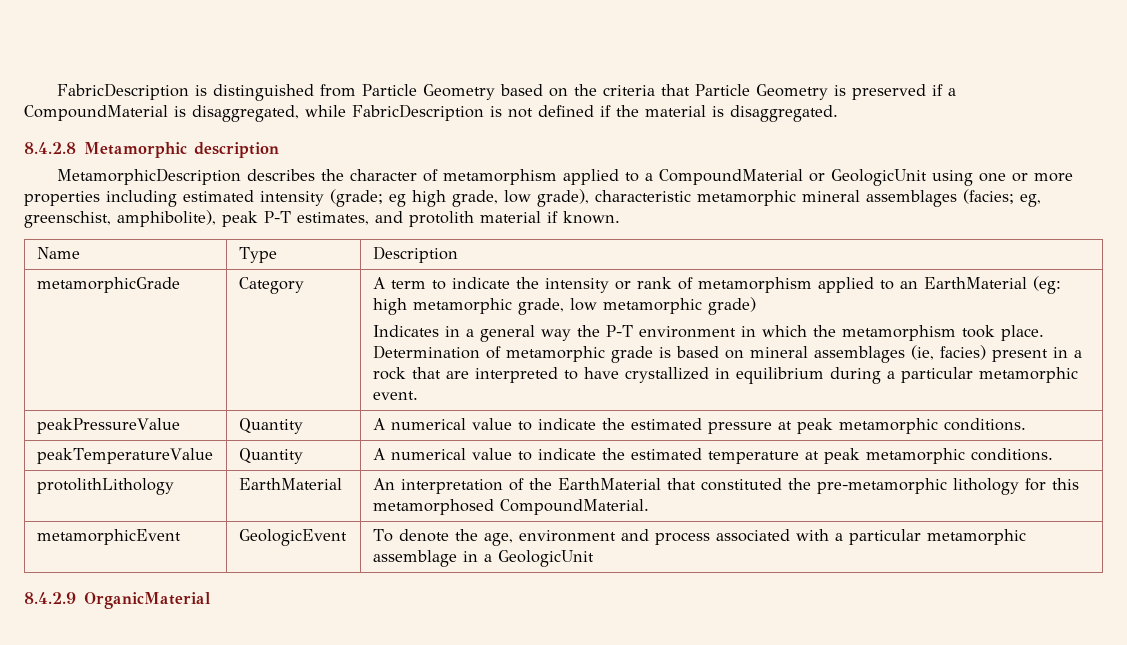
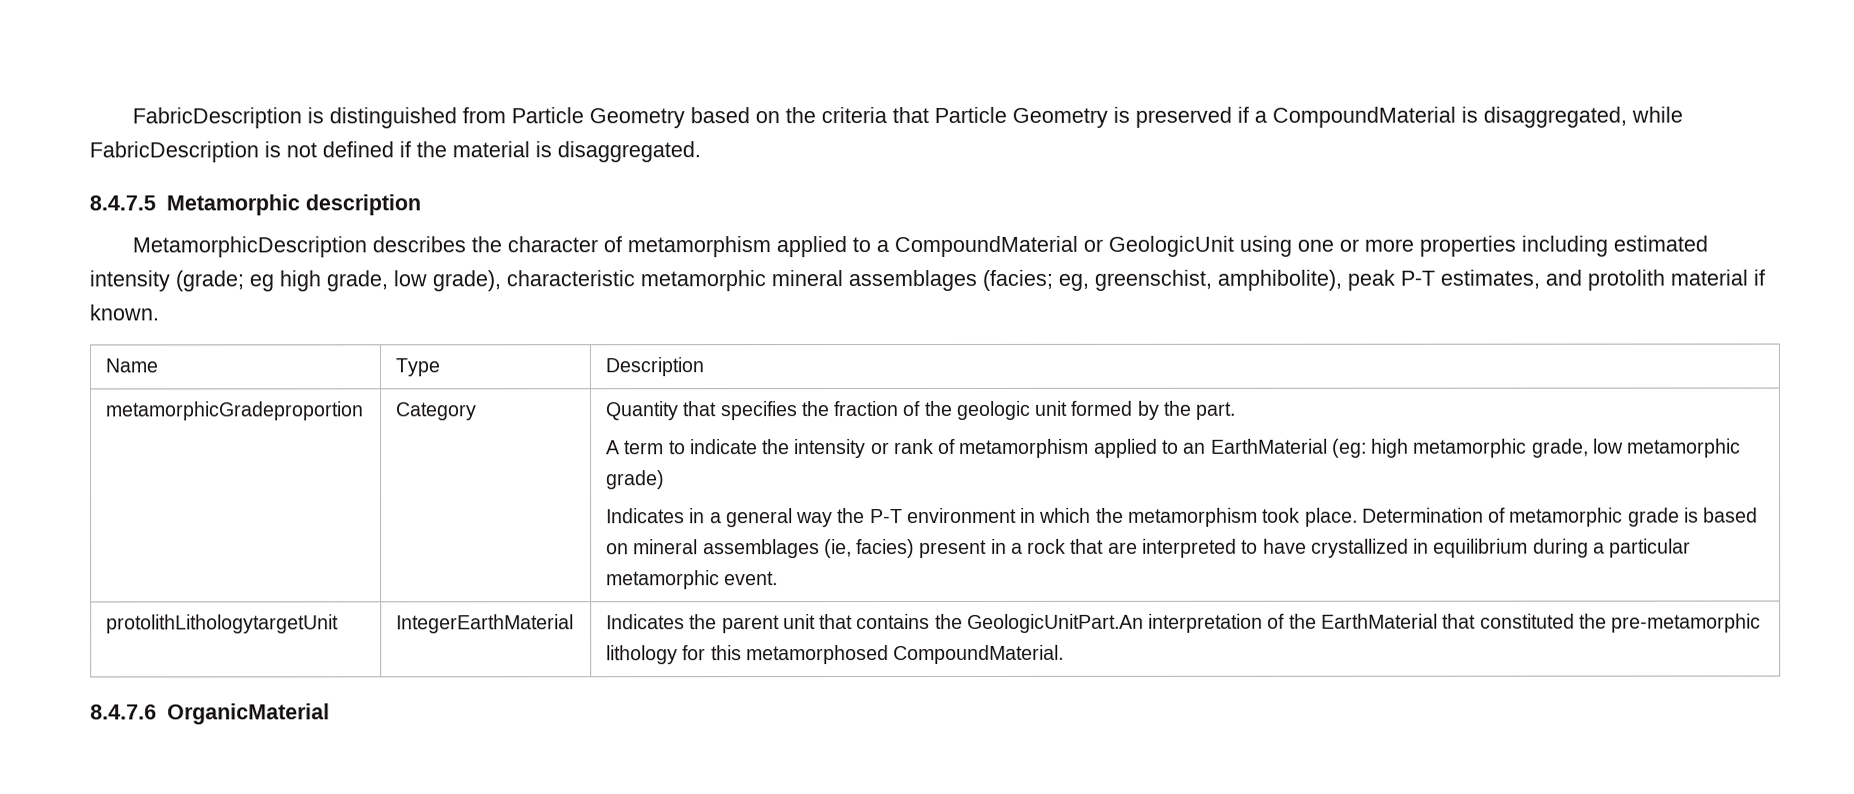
- 8.4.2.8 Metamorphic description
+ 8.4.7.5 Metamorphic description
- metamorphicGrade
+ metamorphicGradeproportion
+ Quantity that specifies the fraction of the geologic unit formed by the part.
- peakPressureValue | Quantity | A numerical value to indicate the estimated pressure at peak metamorphic conditions.
- peakTemperatureValue | Quantity | A numerical value to indicate the estimated temperature at peak metamorphic conditions.
- protolithLithology | EarthMaterial | An interpretation of the EarthMaterial that constituted the pre-metamorphic lithology for this metamorphosed CompoundMaterial.
+ protolithLithologytargetUnit | IntegerEarthMaterial | Indicates the parent unit that contains the GeologicUnitPart.An interpretation of the EarthMaterial that constituted the pre-metamorphic lithology for this metamorphosed CompoundMaterial.
- metamorphicEvent | GeologicEvent | To denote the age, environment and process associated with a particular metamorphic assemblage in a GeologicUnit
- 8.4.2.9 OrganicMaterial
+ 8.4.7.6 OrganicMaterial

